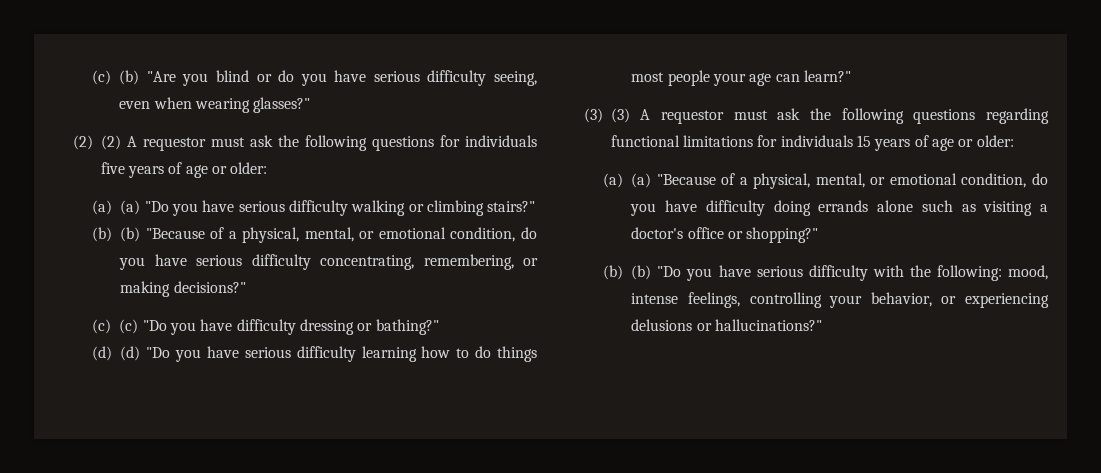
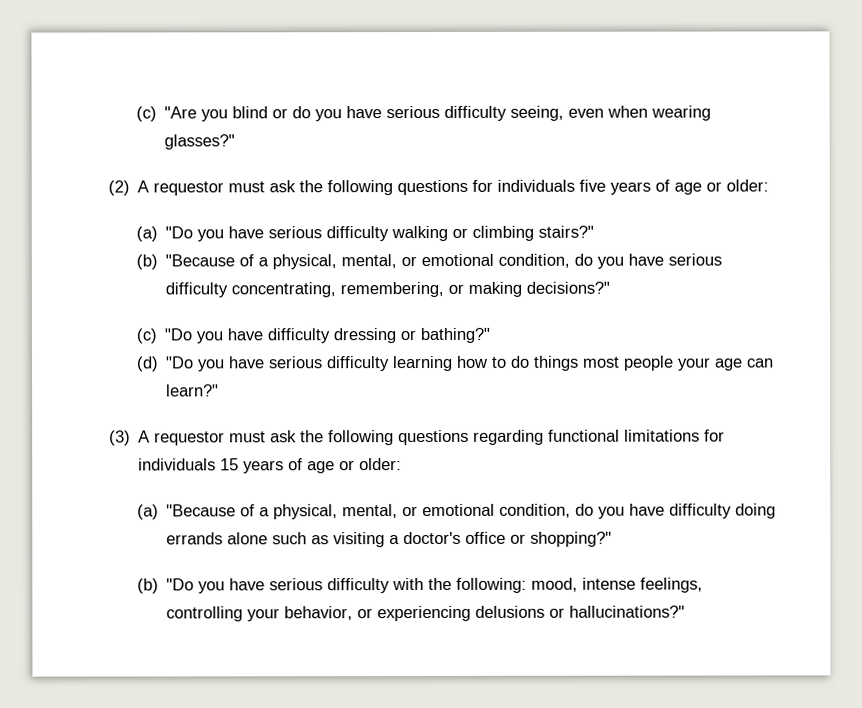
- (c) (b) "Are you blind or do you have serious difficulty seeing, even when wearing glasses?"
+ (c) "Are you blind or do you have serious difficulty seeing, even when wearing glasses?"
- (2) (2) A requestor must ask the following questions for individuals five years of age or older:
+ (2) A requestor must ask the following questions for individuals five years of age or older:
- (a) (a) "Do you have serious difficulty walking or climbing stairs?"
+ (a) "Do you have serious difficulty walking or climbing stairs?"
- (b) (b) "Because of a physical, mental, or emotional condition, do you have serious difficulty concentrating, remembering, or making decisions?"
+ (b) "Because of a physical, mental, or emotional condition, do you have serious difficulty concentrating, remembering, or making decisions?"
- (c) (c) "Do you have difficulty dressing or bathing?"
+ (c) "Do you have difficulty dressing or bathing?"
- (d) (d) "Do you have serious difficulty learning how to do things most people your age can learn?"
+ (d) "Do you have serious difficulty learning how to do things most people your age can learn?"
- (3) (3) A requestor must ask the following questions regarding functional limitations for individuals 15 years of age or older:
+ (3) A requestor must ask the following questions regarding functional limitations for individuals 15 years of age or older:
- (a) (a) "Because of a physical, mental, or emotional condition, do you have difficulty doing errands alone such as visiting a doctor's office or shopping?"
+ (a) "Because of a physical, mental, or emotional condition, do you have difficulty doing errands alone such as visiting a doctor's office or shopping?"
- (b) (b) "Do you have serious difficulty with the following: mood, intense feelings, controlling your behavior, or experiencing delusions or hallucinations?"
+ (b) "Do you have serious difficulty with the following: mood, intense feelings, controlling your behavior, or experiencing delusions or hallucinations?"

